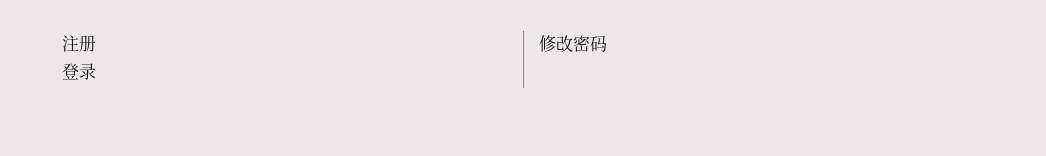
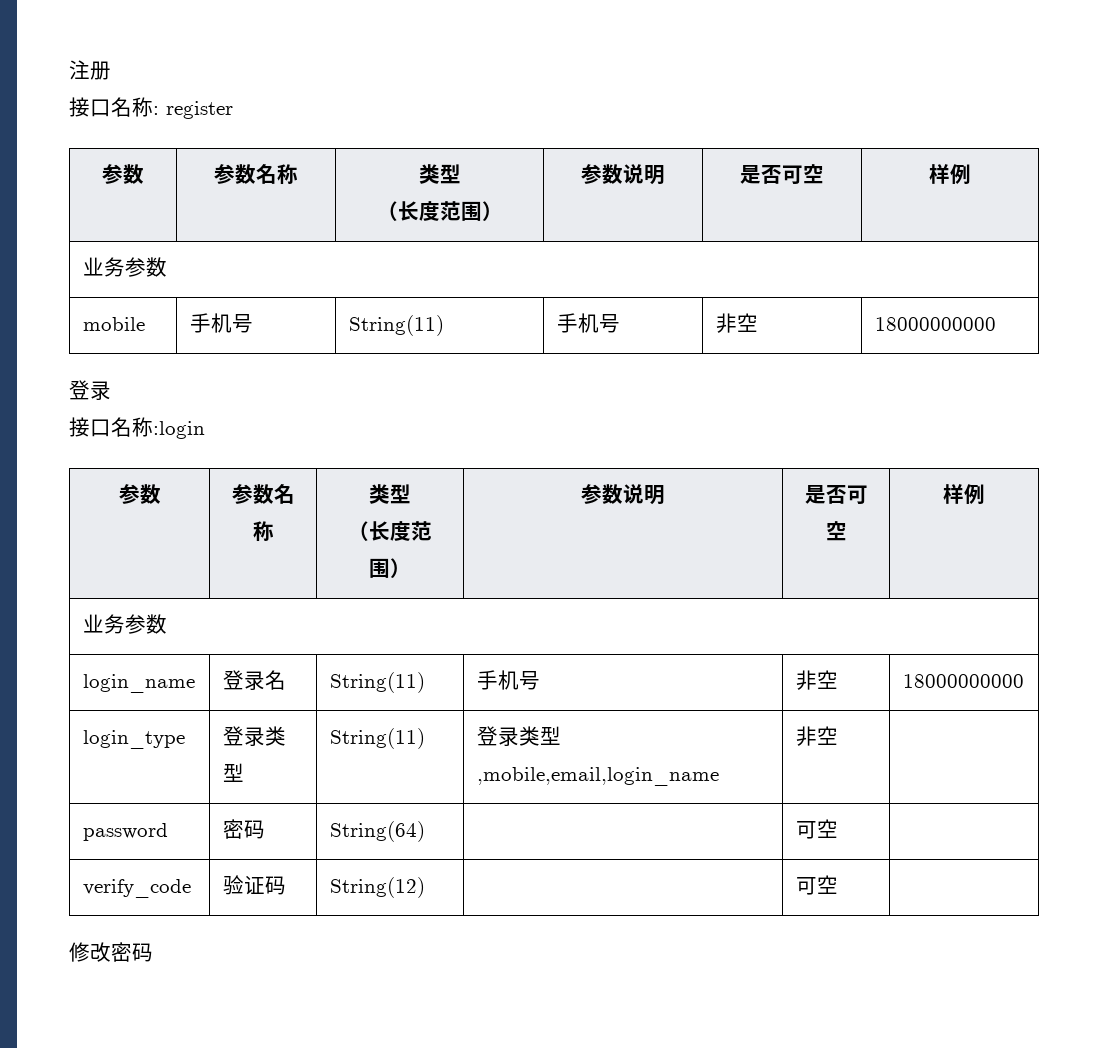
+ 接口名称: register
+ 参数 | 参数名称 | 类型
+ （长度范围） | 参数说明 | 是否可空 | 样例
+ 业务参数
+ mobile | 手机号 | String(11) | 手机号 | 非空 | 18000000000
  登录
+ 接口名称:login
+ 参数 | 参数名称 | 类型
+ （长度范围） | 参数说明 | 是否可空 | 样例
+ 业务参数
+ login_name | 登录名 | String(11) | 手机号 | 非空 | 18000000000
+ login_type | 登录类型 | String(11) | 登录类型,mobile,email,login_name | 非空 |
+ password | 密码 | String(64) | | 可空 |
+ verify_code | 验证码 | String(12) | | 可空 |

